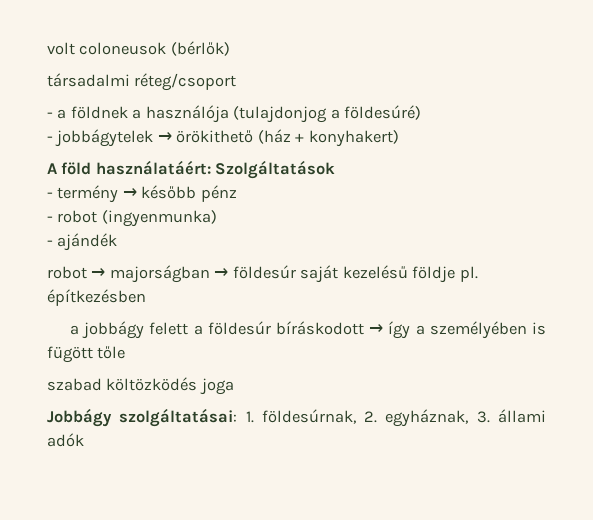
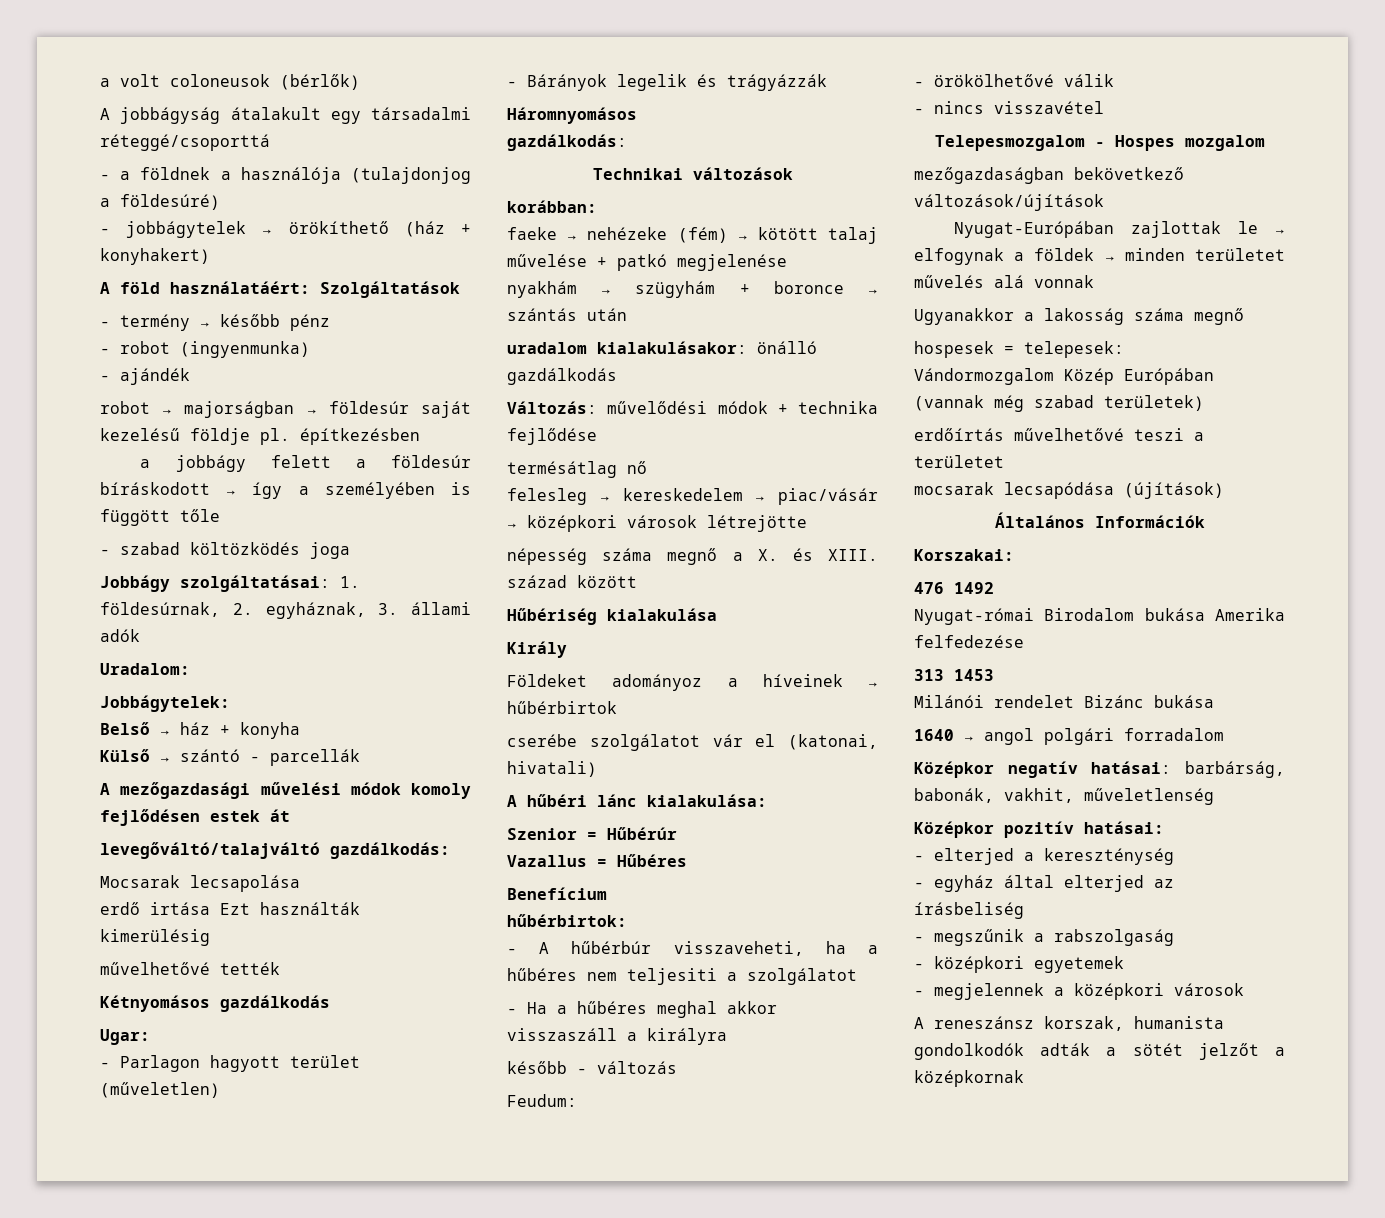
- volt coloneusok (bérlők)
+ a volt coloneusok (bérlők)
- társadalmi réteg/csoport
+ A jobbágyság átalakult egy társadalmi réteggé/csoporttá
- - jobbágytelek → örökithető (ház + konyhakert)
+ - jobbágytelek → örökíthető (ház + konyhakert)
- a jobbágy felett a földesúr bíráskodott → így a személyében is fügött tőle
+ a jobbágy felett a földesúr bíráskodott → így a személyében is függött tőle
- szabad költözködés joga
+ - szabad költözködés joga
+ Uradalom:
+ Jobbágytelek:
+ Belső → ház + konyha
+ Külső → szántó - parcellák
+ A mezőgazdasági művelési módok komoly fejlődésen estek át
+ levegőváltó/talajváltó gazdálkodás:
+ Mocsarak lecsapolása
+ erdő irtása Ezt használták kimerülésig
+ művelhetővé tették
+ Kétnyomásos gazdálkodás
+ Ugar:
+ - Parlagon hagyott terület (műveletlen)
+ - Bárányok legelik és trágyázzák
+ Háromnyomásos
+ gazdálkodás:
+ Technikai változások
+ korábban:
+ faeke → nehézeke (fém) → kötött talaj művelése + patkó megjelenése
+ nyakhám → szügyhám + boronce → szántás után
+ uradalom kialakulásakor: önálló gazdálkodás
+ Változás: művelődési módok + technika fejlődése
+ termésátlag nő
+ felesleg → kereskedelem → piac/vásár → középkori városok létrejötte
+ népesség száma megnő a X. és XIII. század között
+ Hűbériség kialakulása
+ Király
+ Földeket adományoz a híveinek → hűbérbirtok
+ cserébe szolgálatot vár el (katonai, hivatali)
+ A hűbéri lánc kialakulása:
+ Szenior = Hűbérúr
+ Vazallus = Hűbéres
+ Benefícium
+ hűbérbirtok:
+ - A hűbérbúr visszaveheti, ha a hűbéres nem teljesiti a szolgálatot
+ - Ha a hűbéres meghal akkor visszaszáll a királyra
+ később - változás
+ Feudum:
+ - örökölhetővé válik
+ - nincs visszavétel
+ Telepesmozgalom - Hospes mozgalom
+ mezőgazdaságban bekövetkező változások/újítások
+ Nyugat-Európában zajlottak le → elfogynak a földek → minden területet művelés alá vonnak
+ Ugyanakkor a lakosság száma megnő
+ hospesek = telepesek:
+ Vándormozgalom Közép Európában (vannak még szabad területek)
+ erdőírtás művelhetővé teszi a területet
+ mocsarak lecsapódása (újítások)
+ Általános Információk
+ Korszakai:
+ 476 1492
+ Nyugat-római Birodalom bukása Amerika felfedezése
+ 313 1453
+ Milánói rendelet Bizánc bukása
+ 1640 → angol polgári forradalom
+ Középkor negatív hatásai: barbárság, babonák, vakhit, műveletlenség
+ Középkor pozitív hatásai:
+ - elterjed a kereszténység
+ - egyház által elterjed az írásbeliség
+ - megszűnik a rabszolgaság
+ - középkori egyetemek
+ - megjelennek a középkori városok
+ A reneszánsz korszak, humanista gondolkodók adták a sötét jelzőt a középkornak

